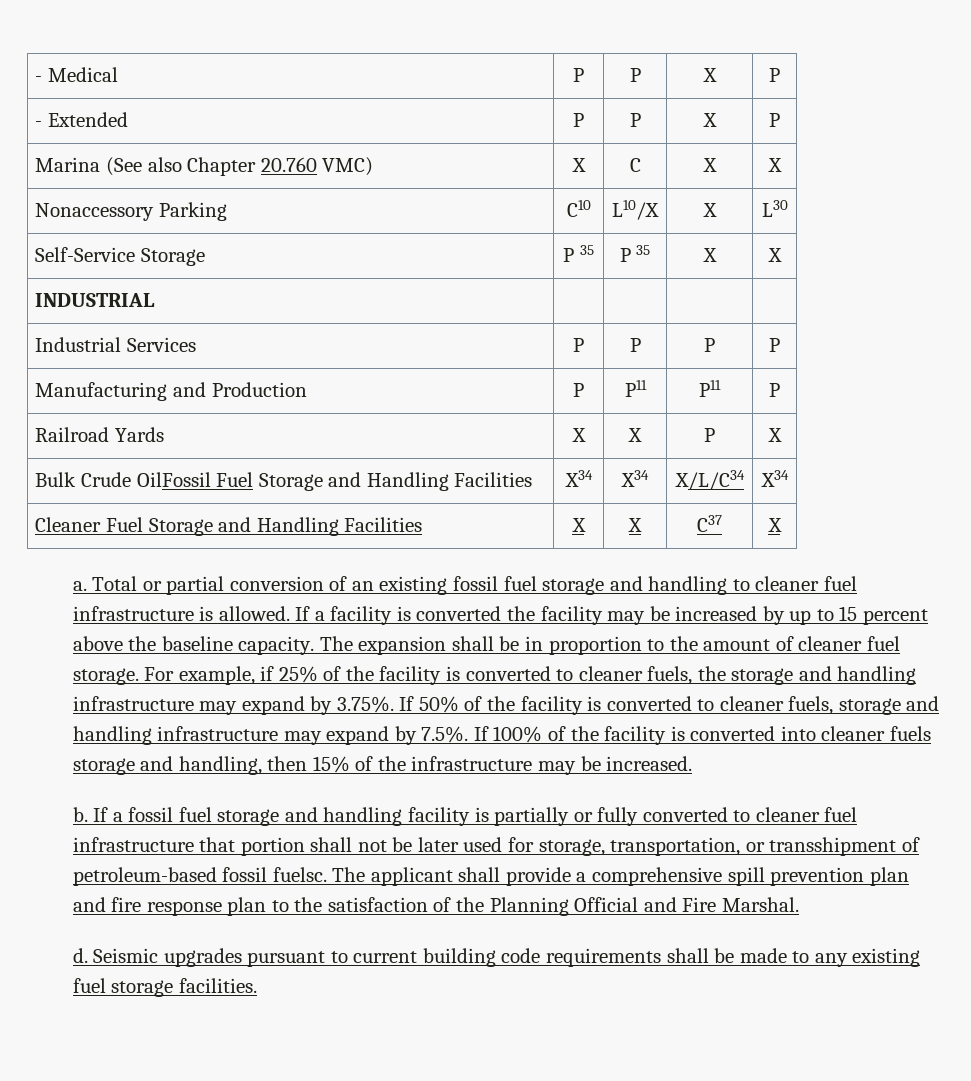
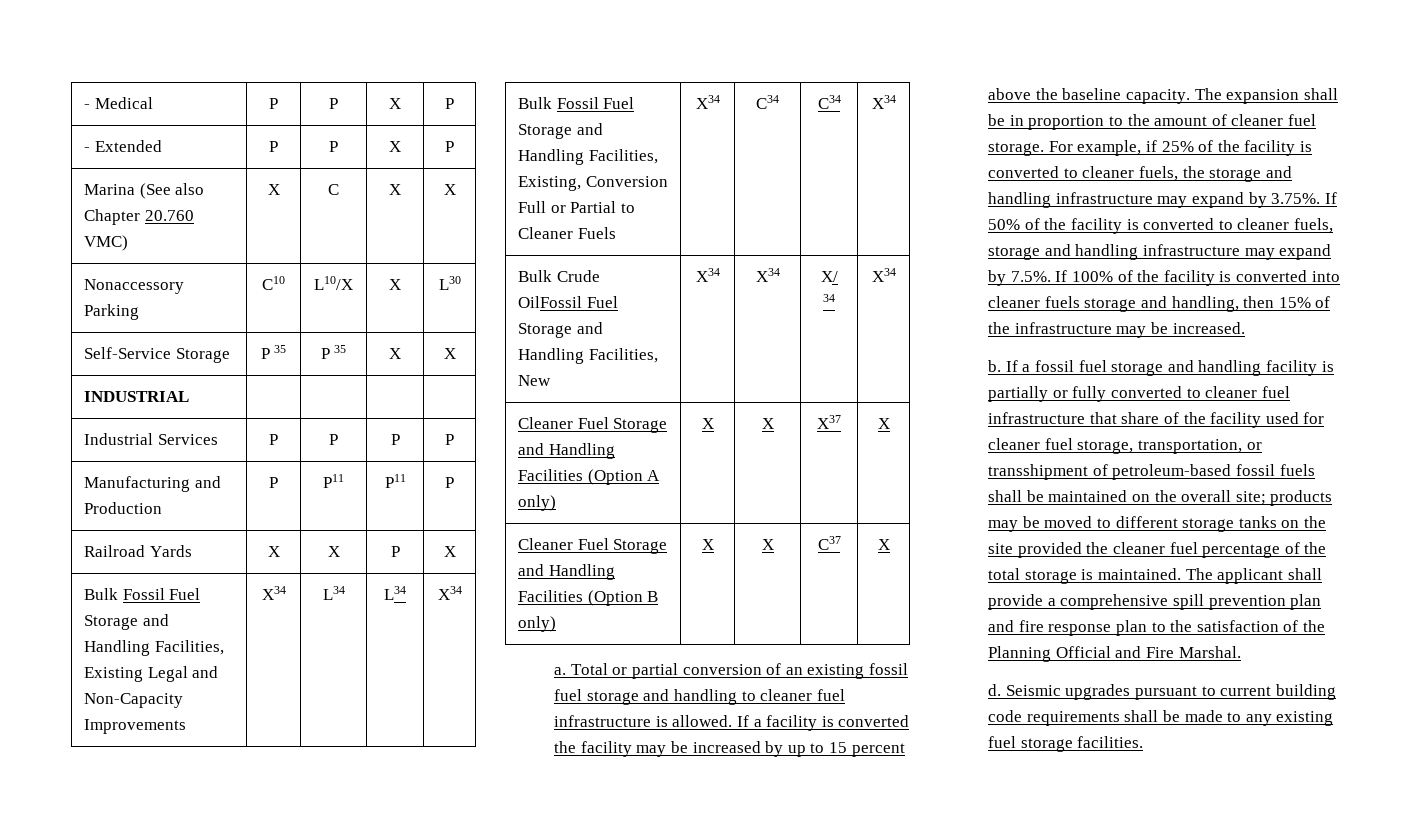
+ Bulk Fossil Fuel Storage and Handling Facilities, Existing Legal and Non-Capacity Improvements | X34 | L34 | L34 | X34
+ Bulk Fossil Fuel Storage and Handling Facilities, Existing, Conversion Full or Partial to Cleaner Fuels | X34 | C34 | C34 | X34
- Bulk Crude OilFossil Fuel Storage and Handling Facilities | X34 | X34 | X/L/C34 | X34
+ Bulk Crude OilFossil Fuel Storage and Handling Facilities, New | X34 | X34 | X/ 34 | X34
- Cleaner Fuel Storage and Handling Facilities | X | X | C37 | X
+ Cleaner Fuel Storage and Handling Facilities (Option A only) | X | X | X37 | X
+ Cleaner Fuel Storage and Handling Facilities (Option B only) | X | X | C37 | X
- If a fossil fuel storage and handling facility is partially or fully converted to cleaner fuel infrastructure that portion shall not be later used for storage, transportation, or transshipment of petroleum-based fossil fuelsc.
+ If a fossil fuel storage and handling facility is partially or fully converted to cleaner fuel infrastructure that share of the facility used for cleaner fuel storage, transportation, or transshipment of petroleum-based fossil fuels shall be maintained on the overall site; products may be moved to different storage tanks on the site provided the cleaner fuel percentage of the total storage is maintained.

